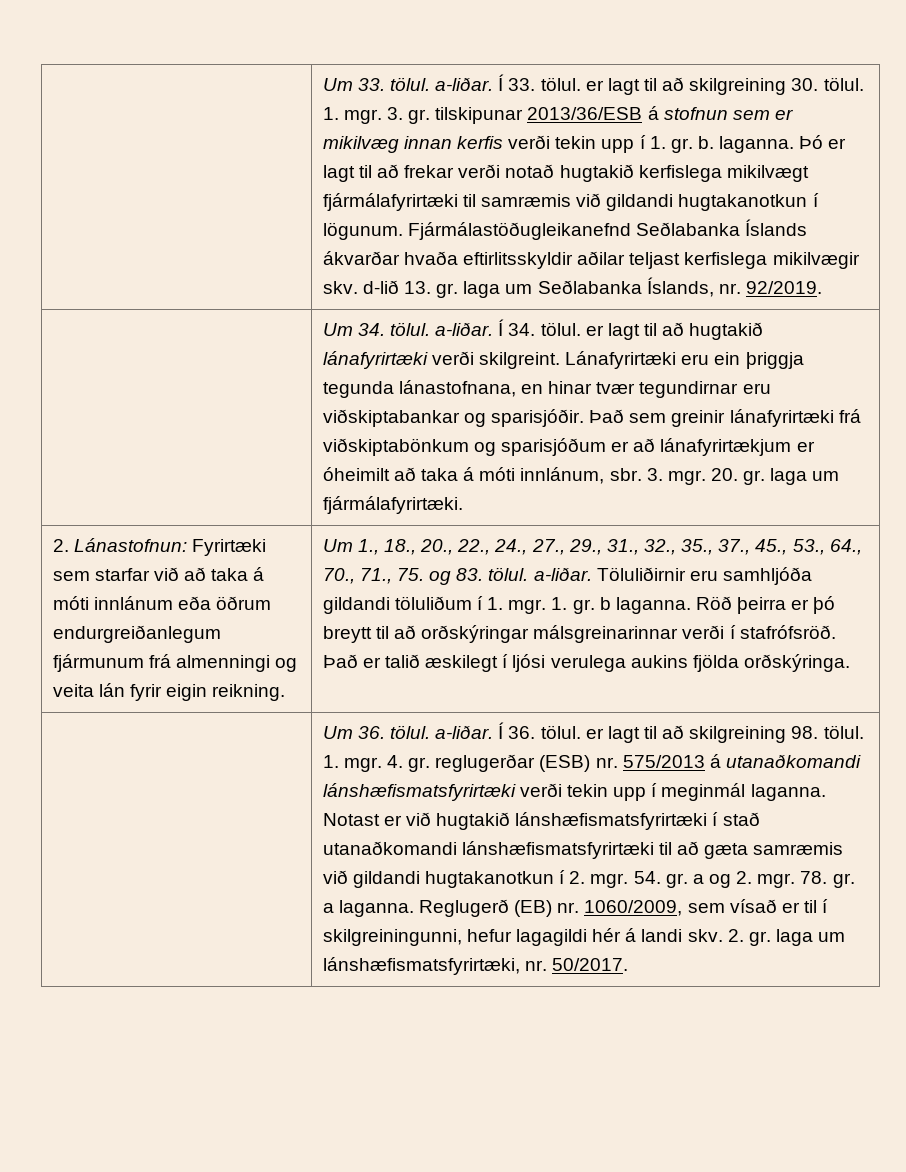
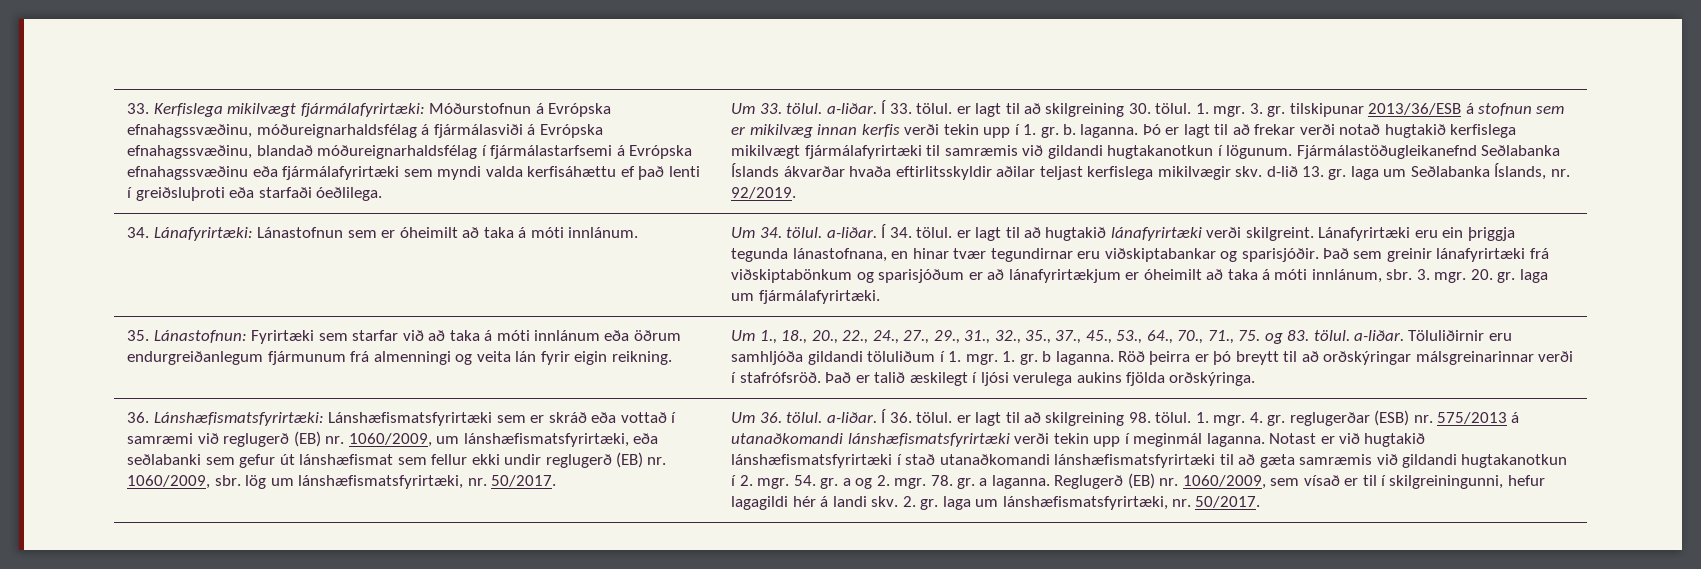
+ 33. Kerfislega mikilvægt fjármálafyrirtæki: Móðurstofnun á Evrópska efnahagssvæðinu, móðureignarhaldsfélag á fjármálasviði á Evrópska efnahagssvæðinu, blandað móðureignarhaldsfélag í fjármálastarfsemi á Evrópska efnahagssvæðinu eða fjármálafyrirtæki sem myndi valda kerfisáhættu ef það lenti í greiðsluþroti eða starfaði óeðlilega.
+ 34. Lánafyrirtæki: Lánastofnun sem er óheimilt að taka á móti innlánum.
- 2. Lánastofnun: Fyrirtæki sem starfar við að taka á móti innlánum eða öðrum endurgreiðanlegum fjármunum frá almenningi og veita lán fyrir eigin reikning.
+ 35. Lánastofnun: Fyrirtæki sem starfar við að taka á móti innlánum eða öðrum endurgreiðanlegum fjármunum frá almenningi og veita lán fyrir eigin reikning.
+ 36. Lánshæfismatsfyrirtæki: Lánshæfismatsfyrirtæki sem er skráð eða vottað í samræmi við reglugerð (EB) nr. 1060/2009, um lánshæfismatsfyrirtæki, eða seðlabanki sem gefur út lánshæfismat sem fellur ekki undir reglugerð (EB) nr. 1060/2009, sbr. lög um lánshæfismatsfyrirtæki, nr. 50/2017.

